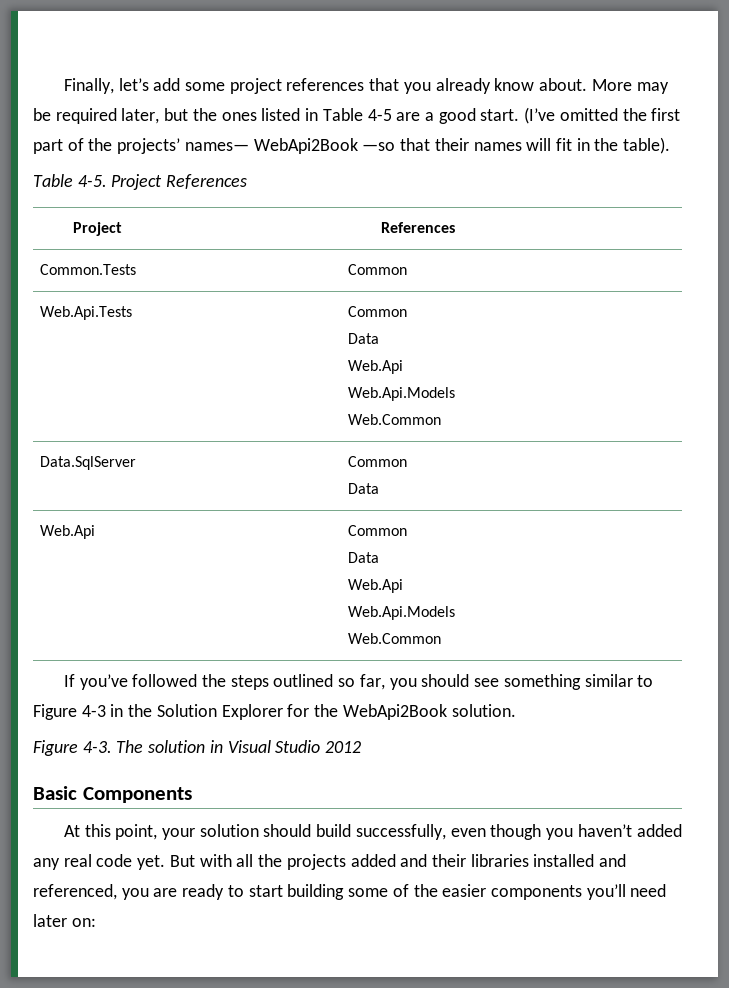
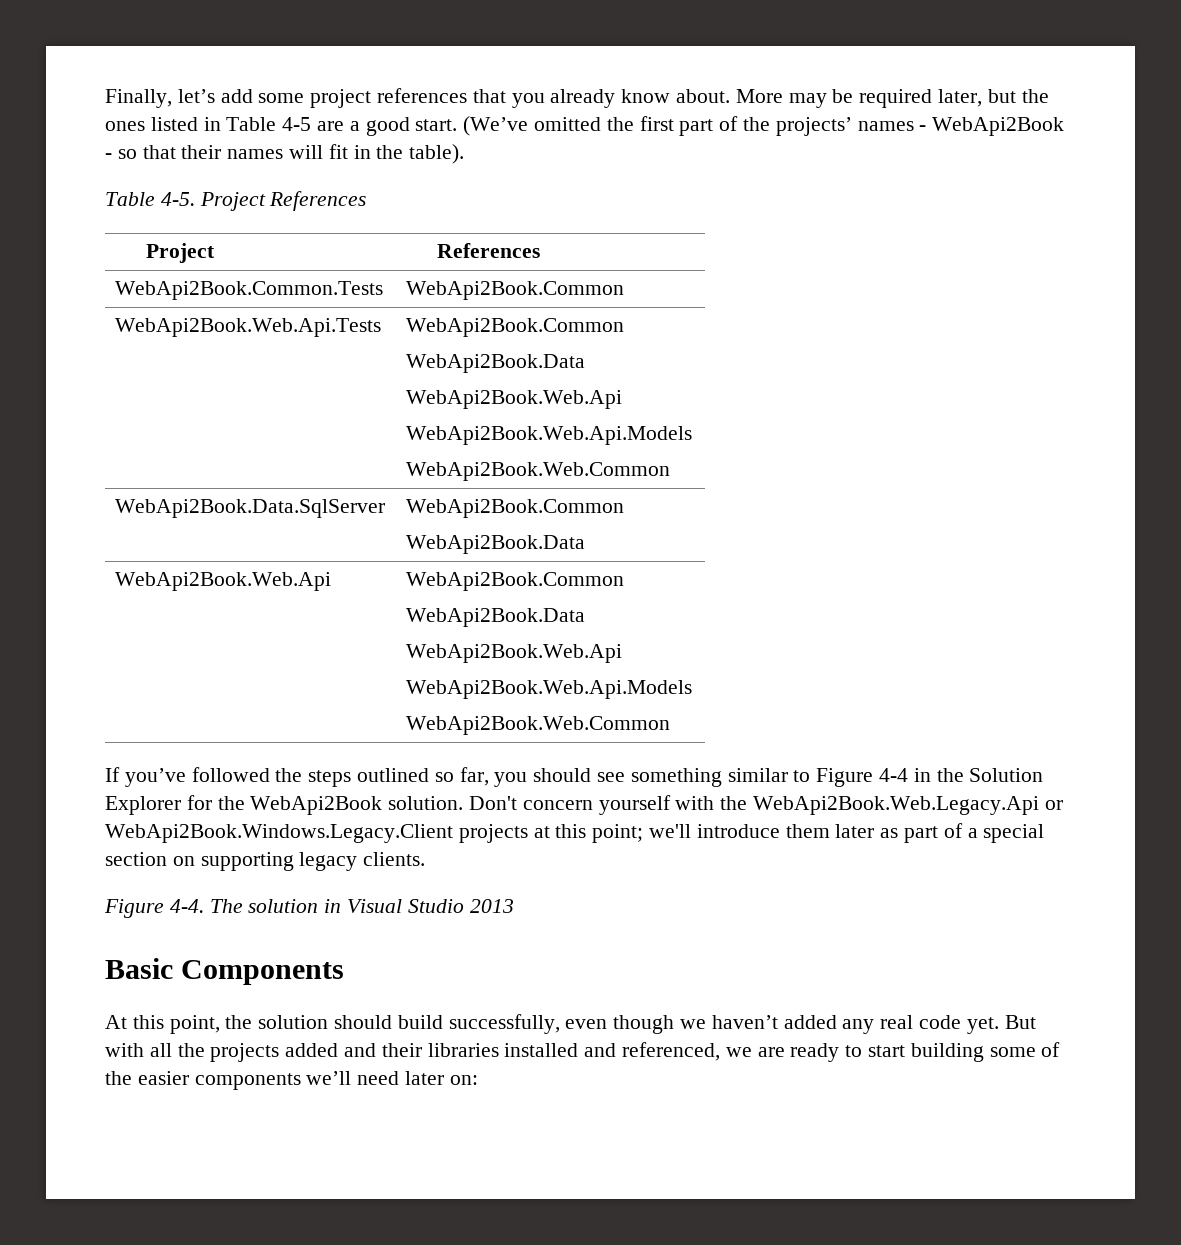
- (I’ve omitted the first part of the projects’ names— WebApi2Book —so that their names will fit in the table).
+ (We’ve omitted the first part of the projects’ names - WebApi2Book - so that their names will fit in the table).
- Common.Tests | Common
- Web.Api.Tests | Common
- Data
- Web.Api
- Web.Api.Models
- Web.Common
- Data.SqlServer | Common
- Data
- Web.Api | Common
- Data
- Web.Api
- Web.Api.Models
- Web.Common
+ WebApi2Book.Common.Tests | WebApi2Book.Common
+ WebApi2Book.Web.Api.Tests | WebApi2Book.Common
+ WebApi2Book.Data
+ WebApi2Book.Web.Api
+ WebApi2Book.Web.Api.Models
+ WebApi2Book.Web.Common
+ WebApi2Book.Data.SqlServer | WebApi2Book.Common
+ WebApi2Book.Data
+ WebApi2Book.Web.Api | WebApi2Book.Common
+ WebApi2Book.Data
+ WebApi2Book.Web.Api
+ WebApi2Book.Web.Api.Models
+ WebApi2Book.Web.Common
- If you’ve followed the steps outlined so far, you should see something similar to Figure 4-3 in the Solution Explorer for the WebApi2Book solution.
- Figure 4-3.
+ If you’ve followed the steps outlined so far, you should see something similar to Figure 4-4 in the Solution Explorer for the WebApi2Book solution. Don't concern yourself with the WebApi2Book.Web.Legacy.Api or WebApi2Book.Windows.Legacy.Client projects at this point; we'll introduce them later as part of a special section on supporting legacy clients.
+ Figure 4-4.
- The solution in Visual Studio 2012
+ The solution in Visual Studio 2013
- At this point, your solution should build successfully, even though you haven’t added any real code yet.
+ At this point, the solution should build successfully, even though we haven’t added any real code yet.
- But with all the projects added and their libraries installed and referenced, you are ready to start building some of the easier components you’ll need later on:
+ But with all the projects added and their libraries installed and referenced, we are ready to start building some of the easier components we’ll need later on:

